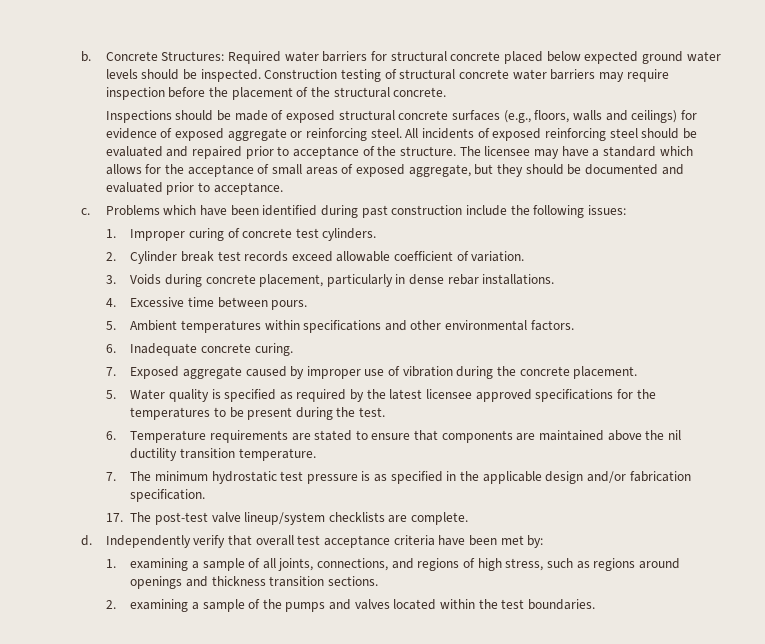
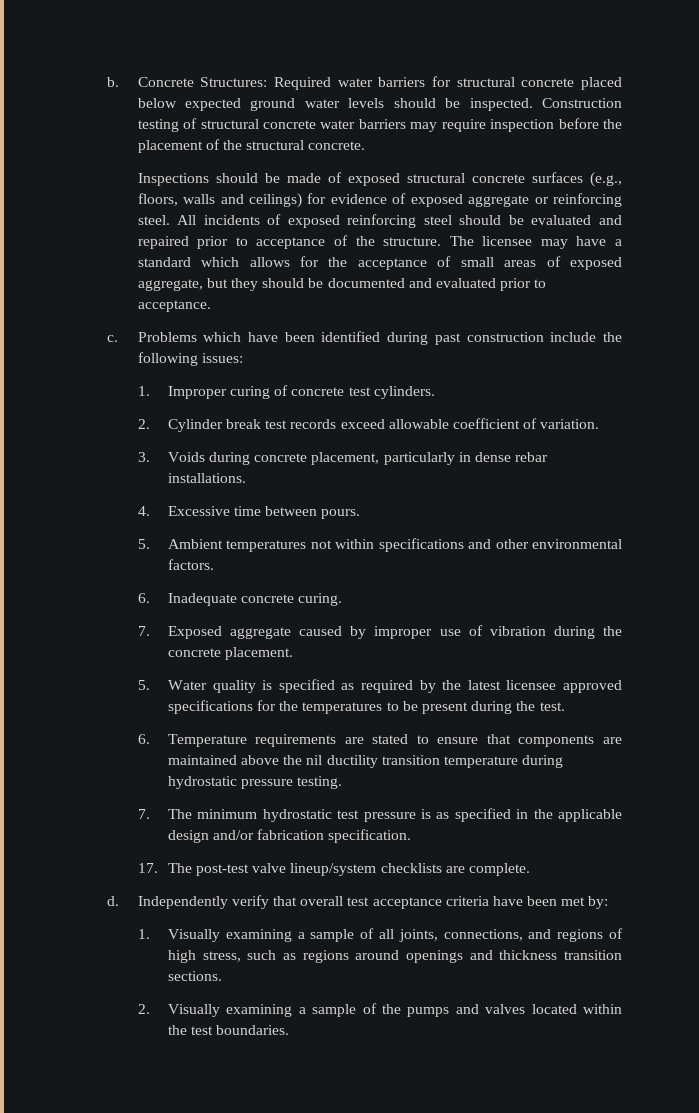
- 5. Ambient temperatures within specifications and other environmental factors.
+ 5. Ambient temperatures not within specifications and other environmental factors.
- 6. Temperature requirements are stated to ensure that components are maintained above the nil ductility transition temperature.
+ 6. Temperature requirements are stated to ensure that components are maintained above the nil ductility transition temperature during hydrostatic pressure testing.
- 1. examining a sample of all joints, connections, and regions of high stress, such as regions around openings and thickness transition sections.
+ 1. Visually examining a sample of all joints, connections, and regions of high stress, such as regions around openings and thickness transition sections.
- 2. examining a sample of the pumps and valves located within the test boundaries.
+ 2. Visually examining a sample of the pumps and valves located within the test boundaries.

